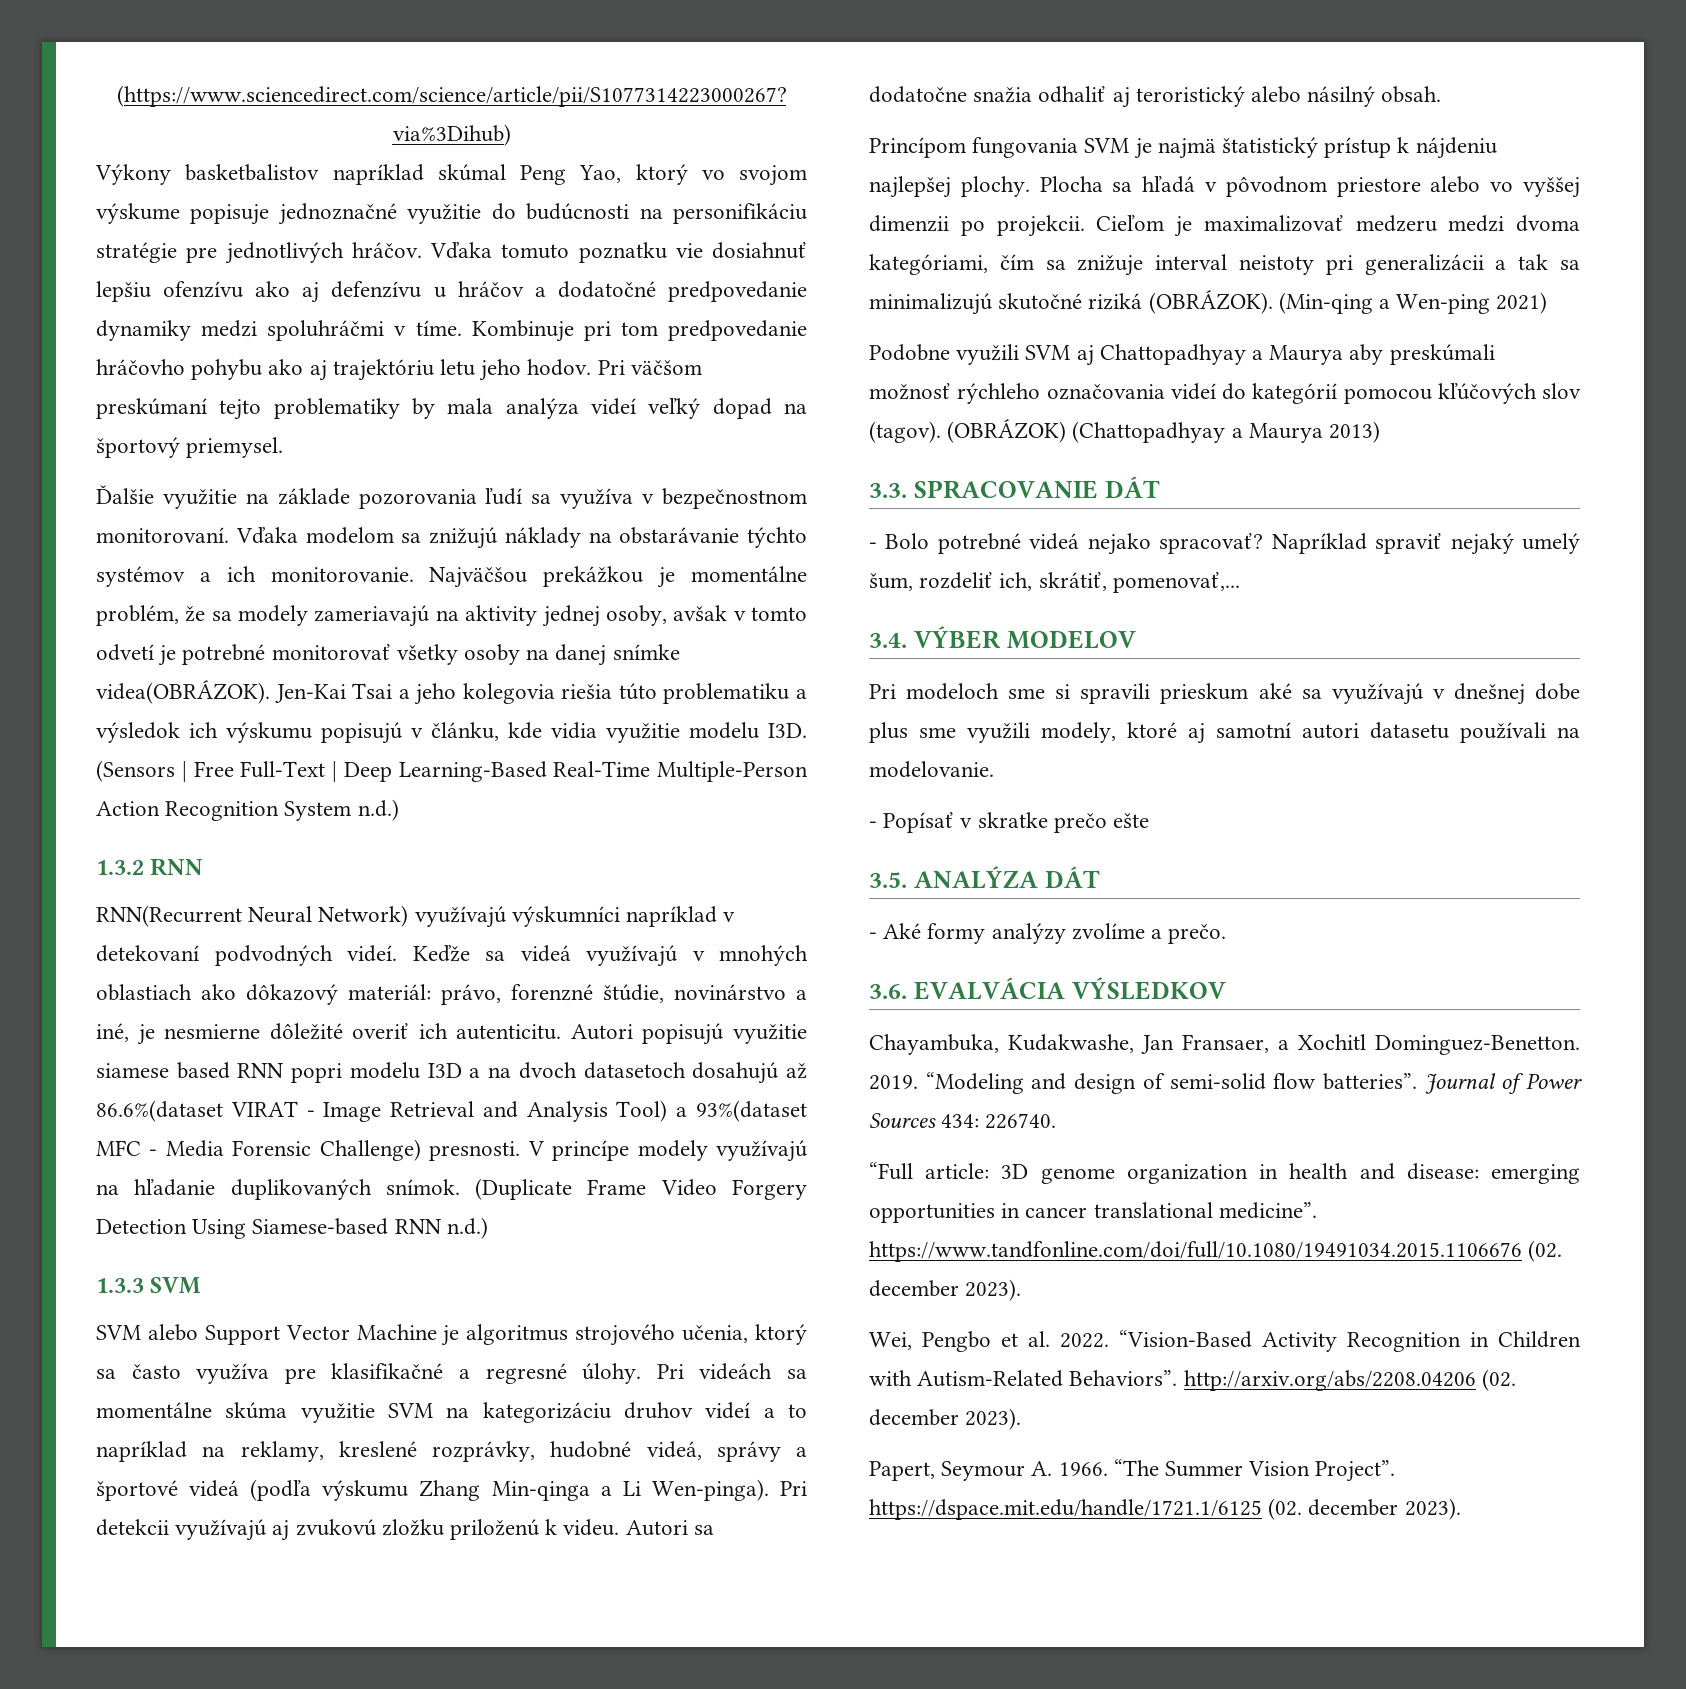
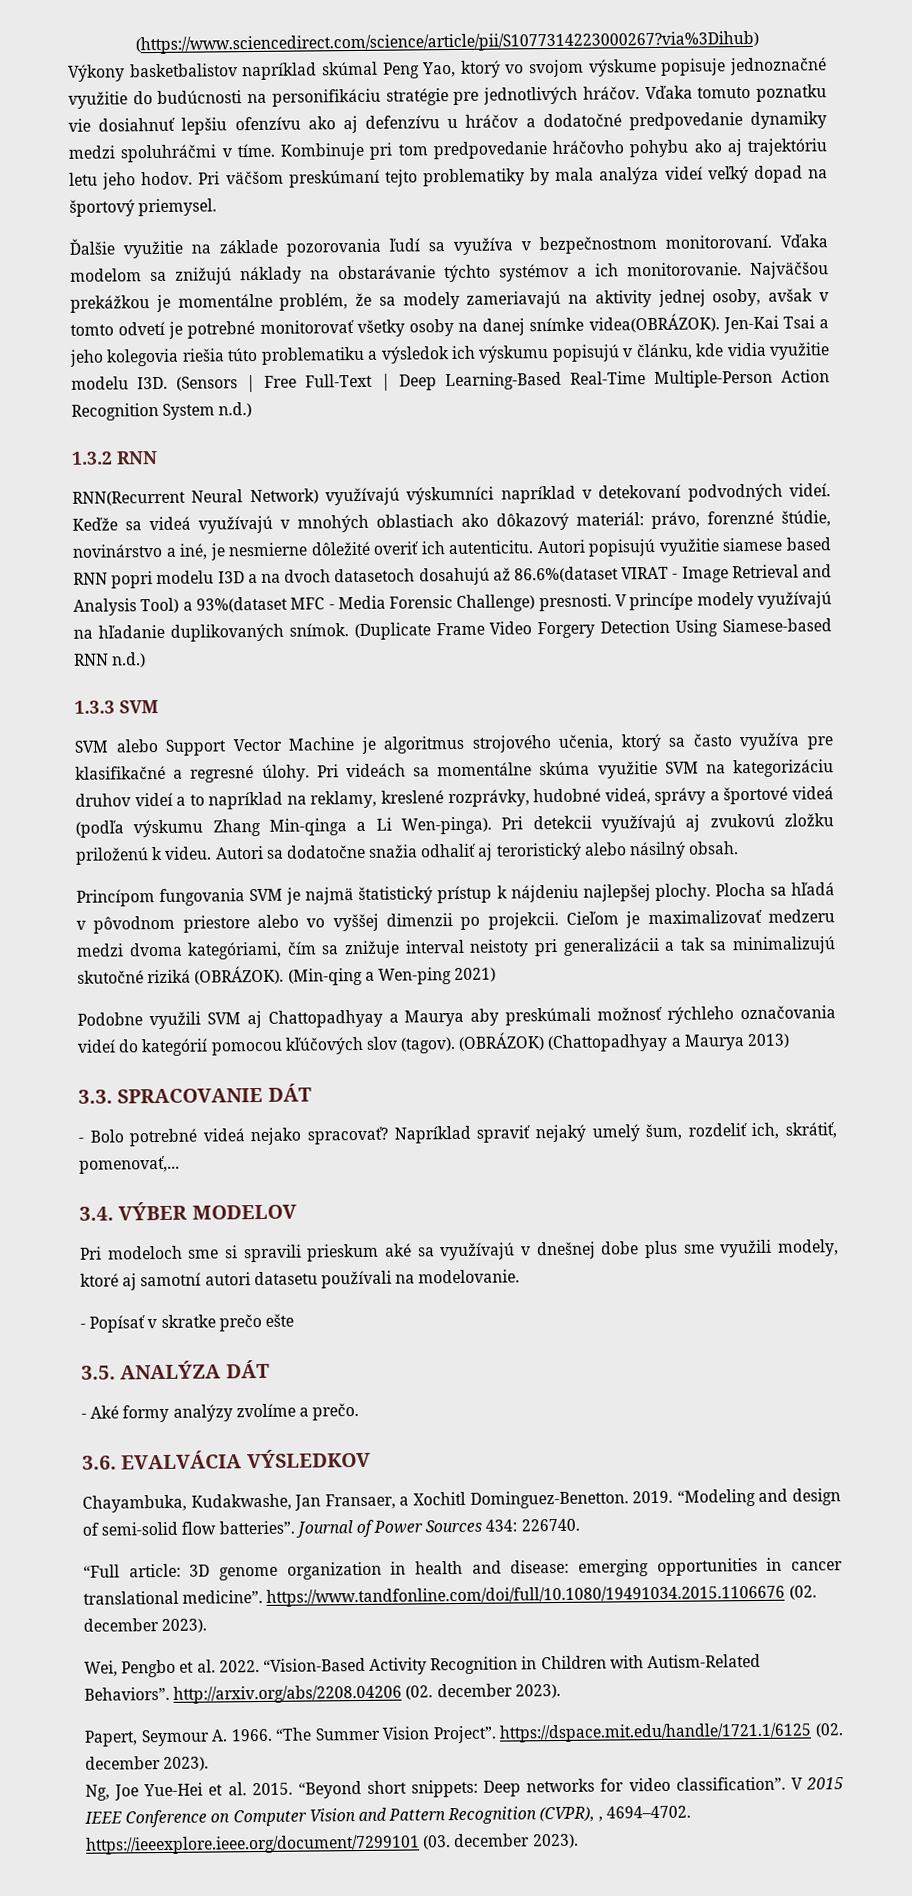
+ Ng, Joe Yue-Hei et al. 2015. “Beyond short snippets: Deep networks for video classification”. V 2015 IEEE Conference on Computer Vision and Pattern Recognition (CVPR), , 4694–4702. https://ieeexplore.ieee.org/document/7299101 (03. december 2023).

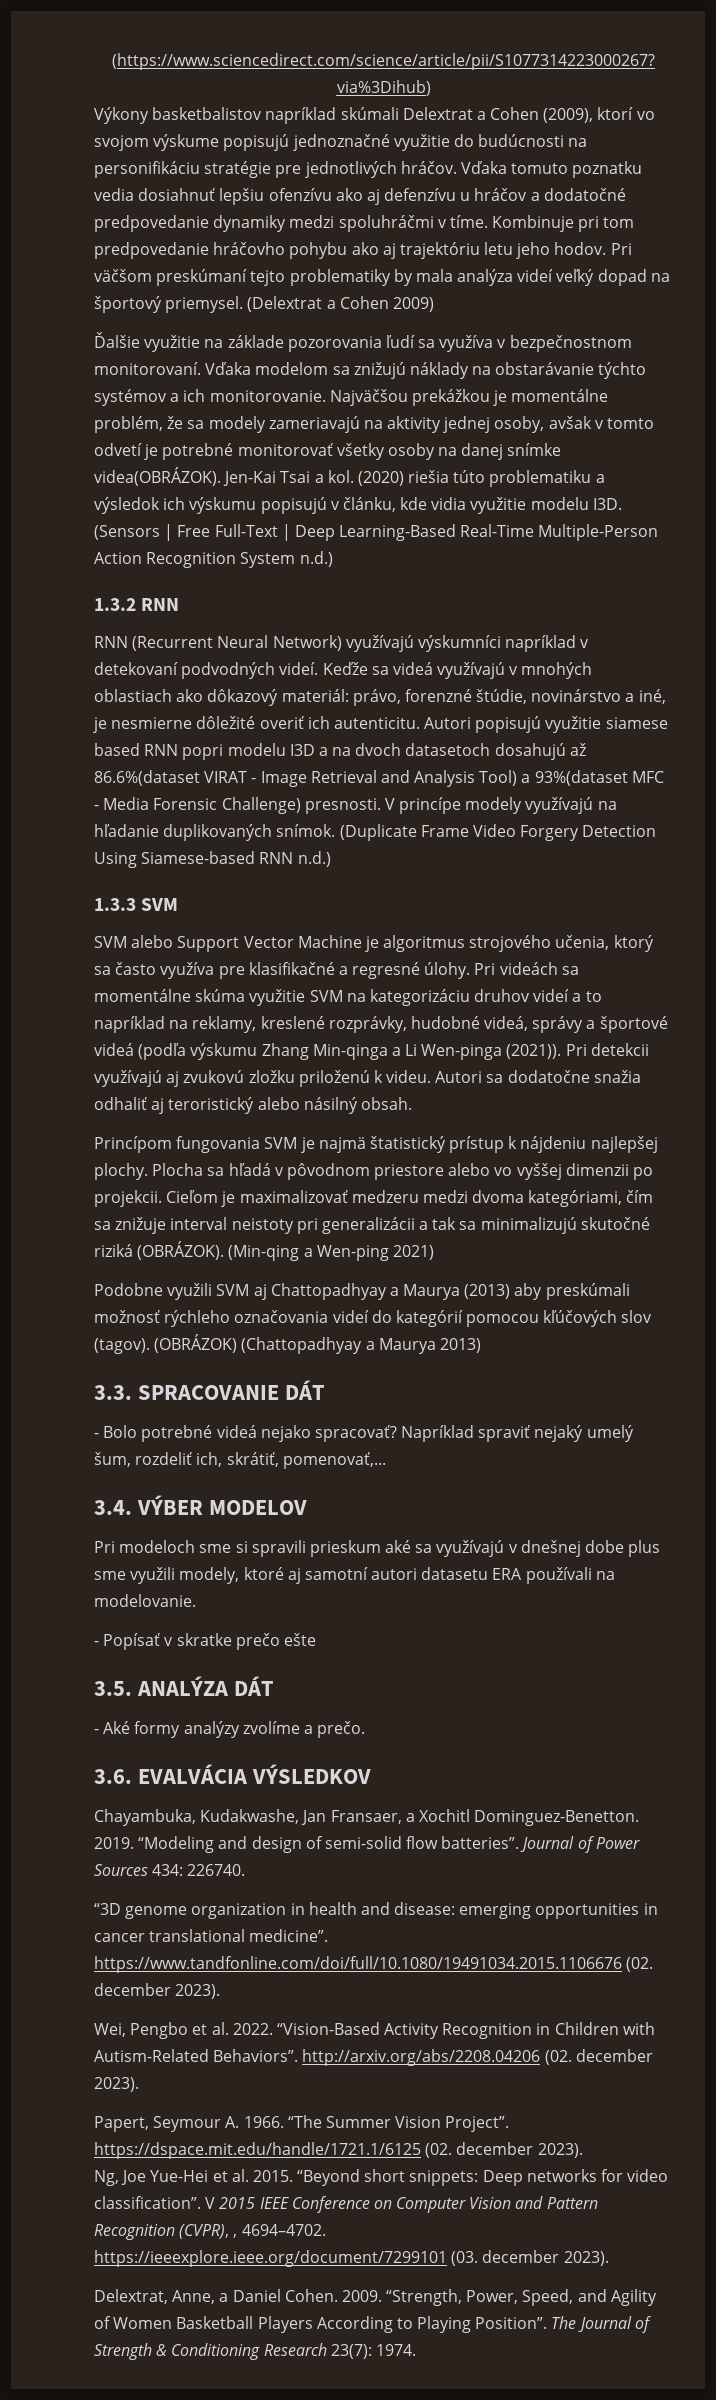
- Výkony basketbalistov napríklad skúmal Peng Yao, ktorý vo svojom výskume popisuje jednoznačné využitie do budúcnosti na personifikáciu stratégie pre jednotlivých hráčov.
+ Výkony basketbalistov napríklad skúmali Delextrat a Cohen (2009), ktorí vo svojom výskume popisujú jednoznačné využitie do budúcnosti na personifikáciu stratégie pre jednotlivých hráčov.
- Vďaka tomuto poznatku vie dosiahnuť lepšiu ofenzívu ako aj defenzívu u hráčov a dodatočné predpovedanie dynamiky medzi spoluhráčmi v tíme.
+ Vďaka tomuto poznatku vedia dosiahnuť lepšiu ofenzívu ako aj defenzívu u hráčov a dodatočné predpovedanie dynamiky medzi spoluhráčmi v tíme.
+ (Delextrat a Cohen 2009)
- Jen-Kai Tsai a jeho kolegovia riešia túto problematiku a výsledok ich výskumu popisujú v článku, kde vidia využitie modelu I3D. (Sensors | Free Full-Text | Deep Learning-Based Real-Time Multiple-Person Action Recognition System n.d.)
+ Jen-Kai Tsai a kol. (2020) riešia túto problematiku a výsledok ich výskumu popisujú v článku, kde vidia využitie modelu I3D. (Sensors | Free Full-Text | Deep Learning-Based Real-Time Multiple-Person Action Recognition System n.d.)
- RNN(Recurrent Neural Network) využívajú výskumníci napríklad v detekovaní podvodných videí.
+ RNN (Recurrent Neural Network) využívajú výskumníci napríklad v detekovaní podvodných videí.
- Pri videách sa momentálne skúma využitie SVM na kategorizáciu druhov videí a to napríklad na reklamy, kreslené rozprávky, hudobné videá, správy a športové videá (podľa výskumu Zhang Min-qinga a Li Wen-pinga).
+ Pri videách sa momentálne skúma využitie SVM na kategorizáciu druhov videí a to napríklad na reklamy, kreslené rozprávky, hudobné videá, správy a športové videá (podľa výskumu Zhang Min-qinga a Li Wen-pinga (2021)).
- Podobne využili SVM aj Chattopadhyay a Maurya aby preskúmali možnosť rýchleho označovania videí do kategórií pomocou kľúčových slov (tagov).
+ Podobne využili SVM aj Chattopadhyay a Maurya (2013) aby preskúmali možnosť rýchleho označovania videí do kategórií pomocou kľúčových slov (tagov).
- Pri modeloch sme si spravili prieskum aké sa využívajú v dnešnej dobe plus sme využili modely, ktoré aj samotní autori datasetu používali na modelovanie.
+ Pri modeloch sme si spravili prieskum aké sa využívajú v dnešnej dobe plus sme využili modely, ktoré aj samotní autori datasetu ERA používali na modelovanie.
- “Full article: 3D genome organization in health and disease: emerging opportunities in cancer translational medicine”. https://www.tandfonline.com/doi/full/10.1080/19491034.2015.1106676 (02. december 2023).
+ “3D genome organization in health and disease: emerging opportunities in cancer translational medicine”. https://www.tandfonline.com/doi/full/10.1080/19491034.2015.1106676 (02. december 2023).
+ Delextrat, Anne, a Daniel Cohen. 2009. “Strength, Power, Speed, and Agility of Women Basketball Players According to Playing Position”. The Journal of Strength & Conditioning Research 23(7): 1974.

